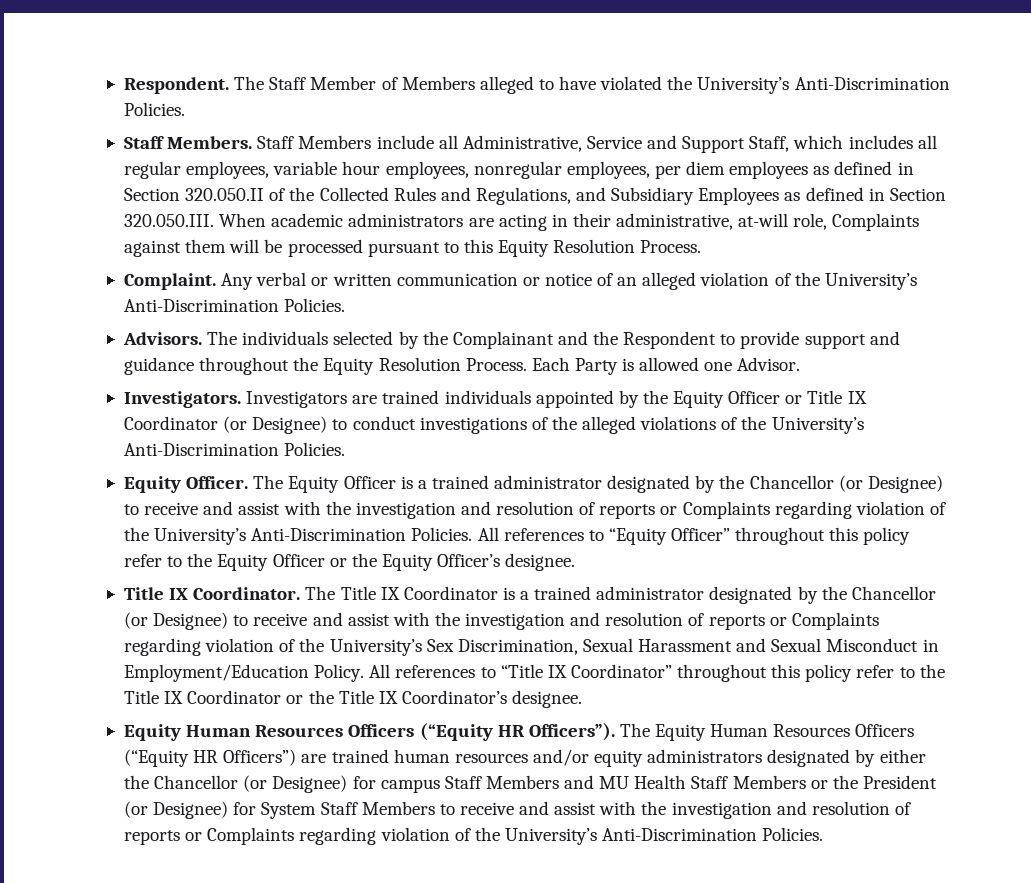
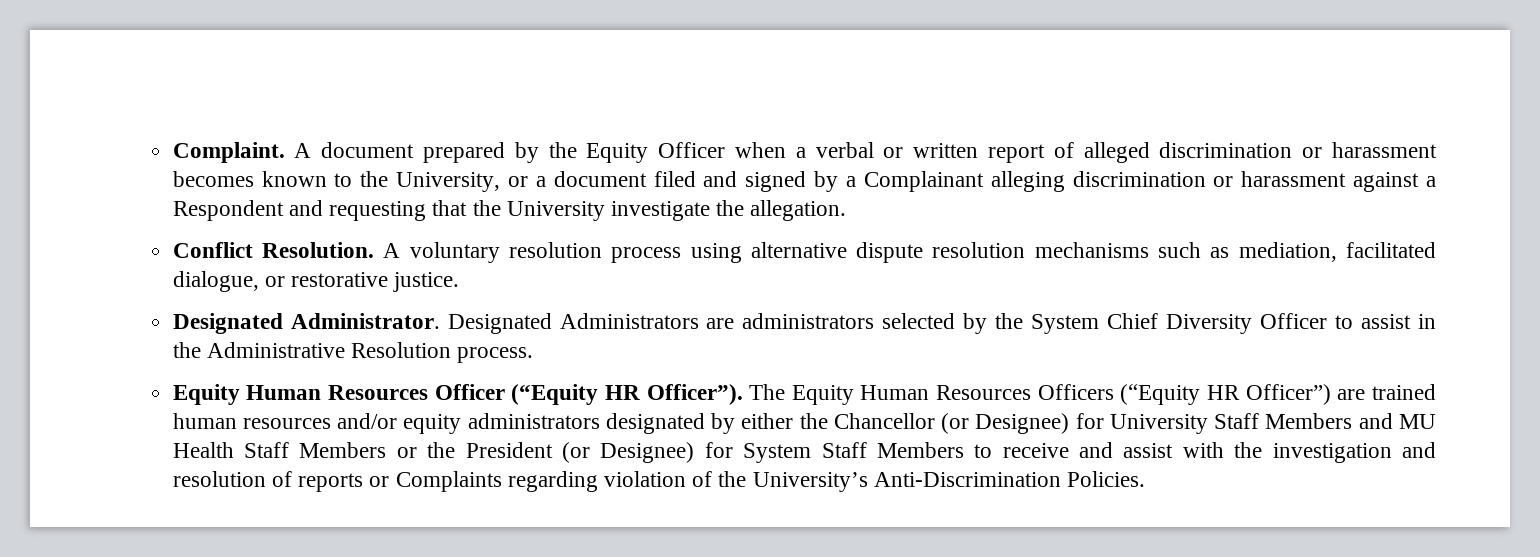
- Respondent. The Staff Member of Members alleged to have violated the University’s Anti-Discrimination Policies.
- Staff Members. Staff Members include all Administrative, Service and Support Staff, which includes all regular employees, variable hour employees, nonregular employees, per diem employees as defined in Section 320.050.II of the Collected Rules and Regulations, and Subsidiary Employees as defined in Section 320.050.III. When academic administrators are acting in their administrative, at-will role, Complaints against them will be processed pursuant to this Equity Resolution Process.
- Complaint. Any verbal or written communication or notice of an alleged violation of the University’s Anti-Discrimination Policies.
- Advisors. The individuals selected by the Complainant and the Respondent to provide support and guidance throughout the Equity Resolution Process. Each Party is allowed one Advisor.
- Investigators. Investigators are trained individuals appointed by the Equity Officer or Title IX Coordinator (or Designee) to conduct investigations of the alleged violations of the University’s Anti-Discrimination Policies.
- Equity Officer. The Equity Officer is a trained administrator designated by the Chancellor (or Designee) to receive and assist with the investigation and resolution of reports or Complaints regarding violation of the University’s Anti-Discrimination Policies. All references to “Equity Officer” throughout this policy refer to the Equity Officer or the Equity Officer’s designee.
- Title IX Coordinator. The Title IX Coordinator is a trained administrator designated by the Chancellor (or Designee) to receive and assist with the investigation and resolution of reports or Complaints regarding violation of the University’s Sex Discrimination, Sexual Harassment and Sexual Misconduct in Employment/Education Policy. All references to “Title IX Coordinator” throughout this policy refer to the Title IX Coordinator or the Title IX Coordinator’s designee.
- Equity Human Resources Officers (“Equity HR Officers”).
+ Complaint. A document prepared by the Equity Officer when a verbal or written report of alleged discrimination or harassment becomes known to the University, or a document filed and signed by a Complainant alleging discrimination or harassment against a Respondent and requesting that the University investigate the allegation.
+ Conflict Resolution. A voluntary resolution process using alternative dispute resolution mechanisms such as mediation, facilitated dialogue, or restorative justice.
+ Designated Administrator. Designated Administrators are administrators selected by the System Chief Diversity Officer to assist in the Administrative Resolution process.
+ Equity Human Resources Officer (“Equity HR Officer”).
- The Equity Human Resources Officers (“Equity HR Officers”) are trained human resources and/or equity administrators designated by either the Chancellor (or Designee) for campus Staff Members and MU Health Staff Members or the President (or Designee) for System Staff Members to receive and assist with the investigation and resolution of reports or Complaints regarding violation of the University’s Anti-Discrimination Policies.
+ The Equity Human Resources Officers (“Equity HR Officer”) are trained human resources and/or equity administrators designated by either the Chancellor (or Designee) for University Staff Members and MU Health Staff Members or the President (or Designee) for System Staff Members to receive and assist with the investigation and resolution of reports or Complaints regarding violation of the University’s Anti-Discrimination Policies.

